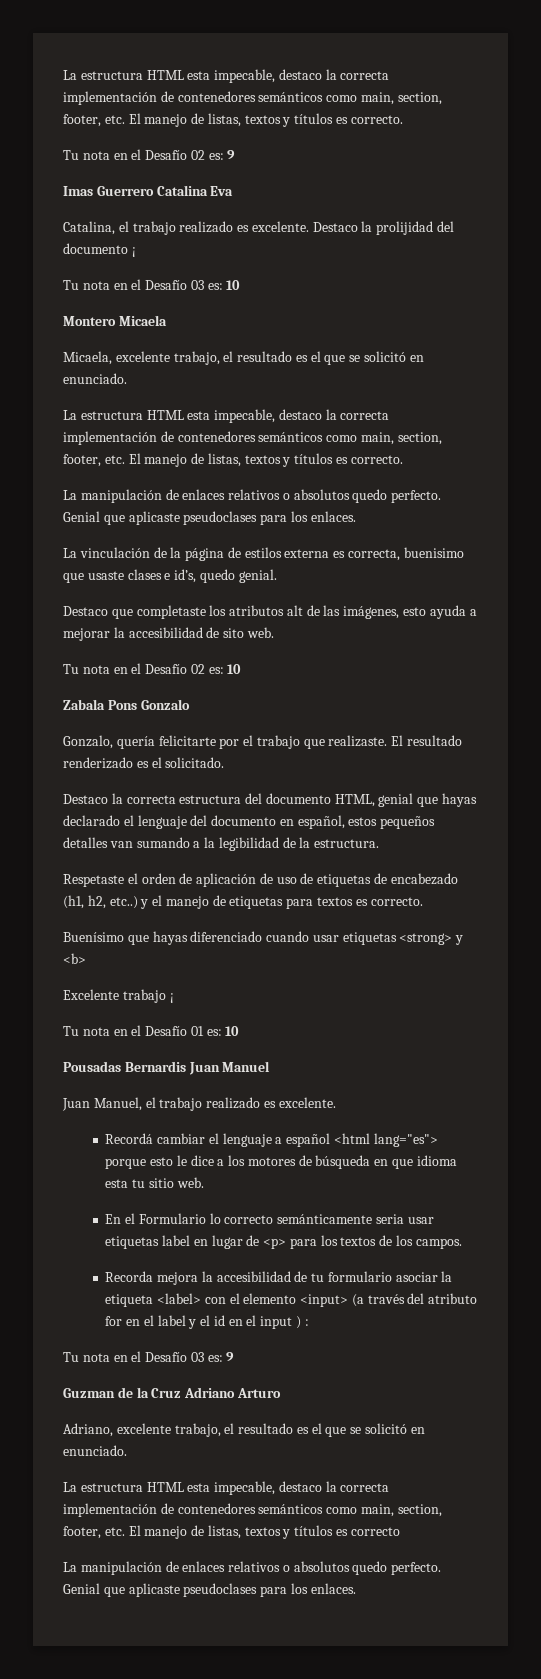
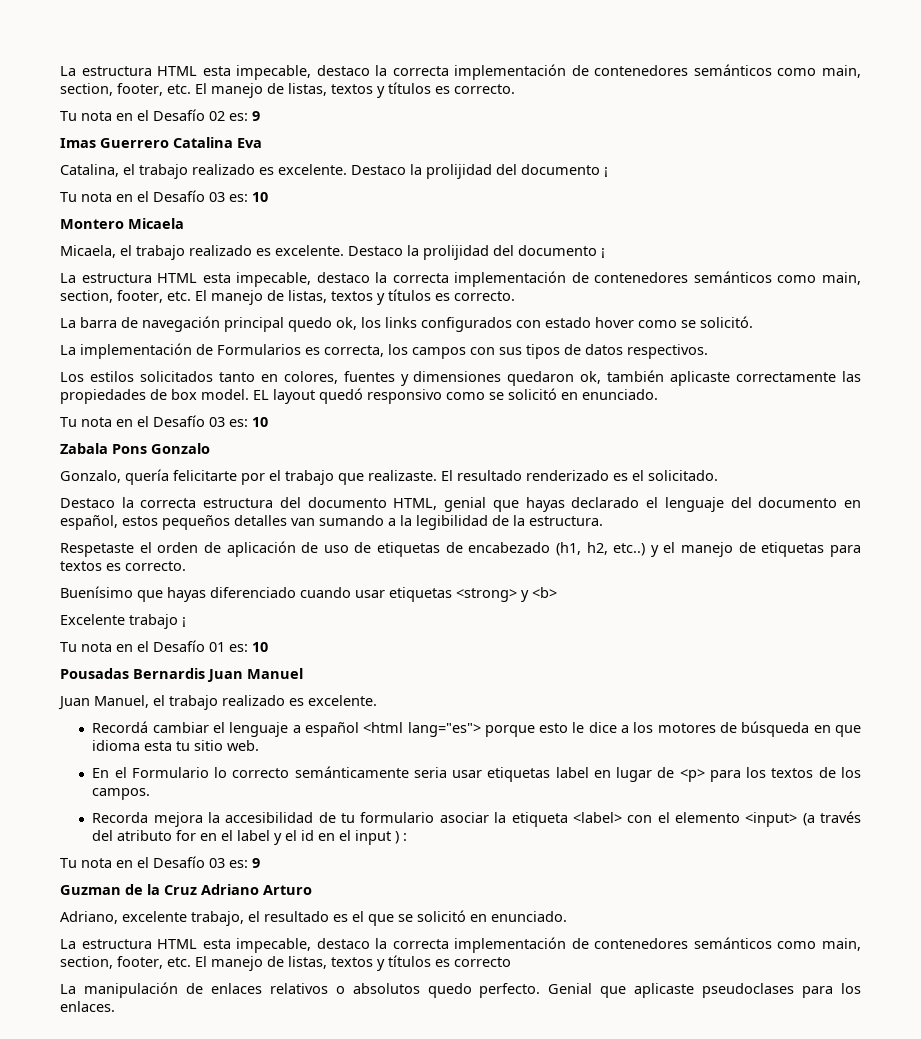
- Micaela, excelente trabajo, el resultado es el que se solicitó en enunciado.
+ Micaela, el trabajo realizado es excelente. Destaco la prolijidad del documento ¡
  La estructura HTML esta impecable, destaco la correcta implementación de contenedores semánticos como main, section, footer, etc. El manejo de listas, textos y títulos es correcto.
- La manipulación de enlaces relativos o absolutos quedo perfecto. Genial que aplicaste pseudoclases para los enlaces.
- La vinculación de la página de estilos externa es correcta, buenisimo que usaste clases e id’s, quedo genial.
- Destaco que completaste los atributos alt de las imágenes, esto ayuda a mejorar la accesibilidad de sito web.
- Tu nota en el Desafío 02 es: 10
+ La barra de navegación principal quedo ok, los links configurados con estado hover como se solicitó.
+ La implementación de Formularios es correcta, los campos con sus tipos de datos respectivos.
+ Los estilos solicitados tanto en colores, fuentes y dimensiones quedaron ok, también aplicaste correctamente las propiedades de box model. EL layout quedó responsivo como se solicitó en enunciado.
+ Tu nota en el Desafío 03 es: 10

